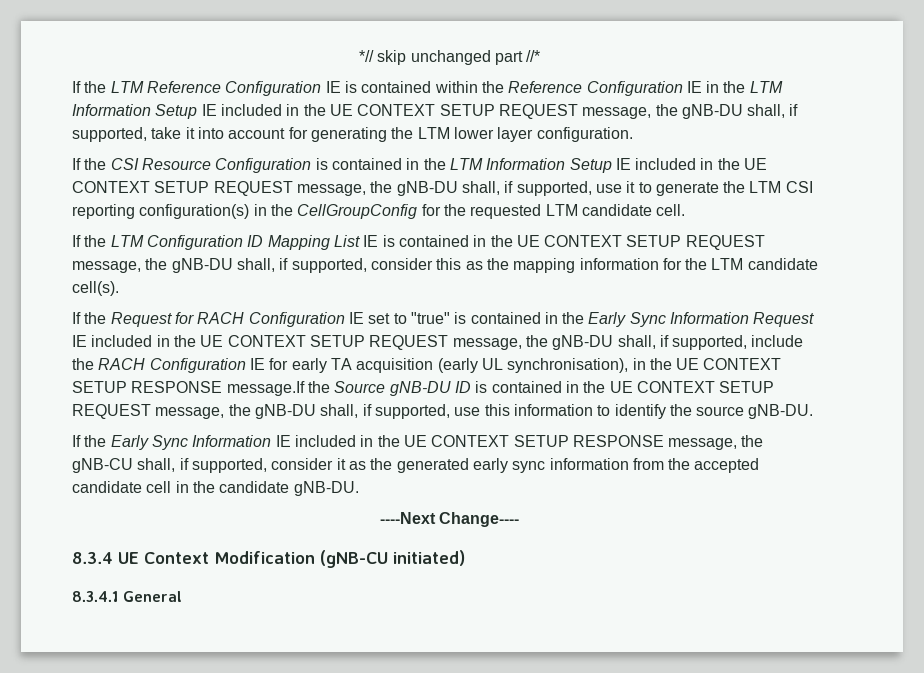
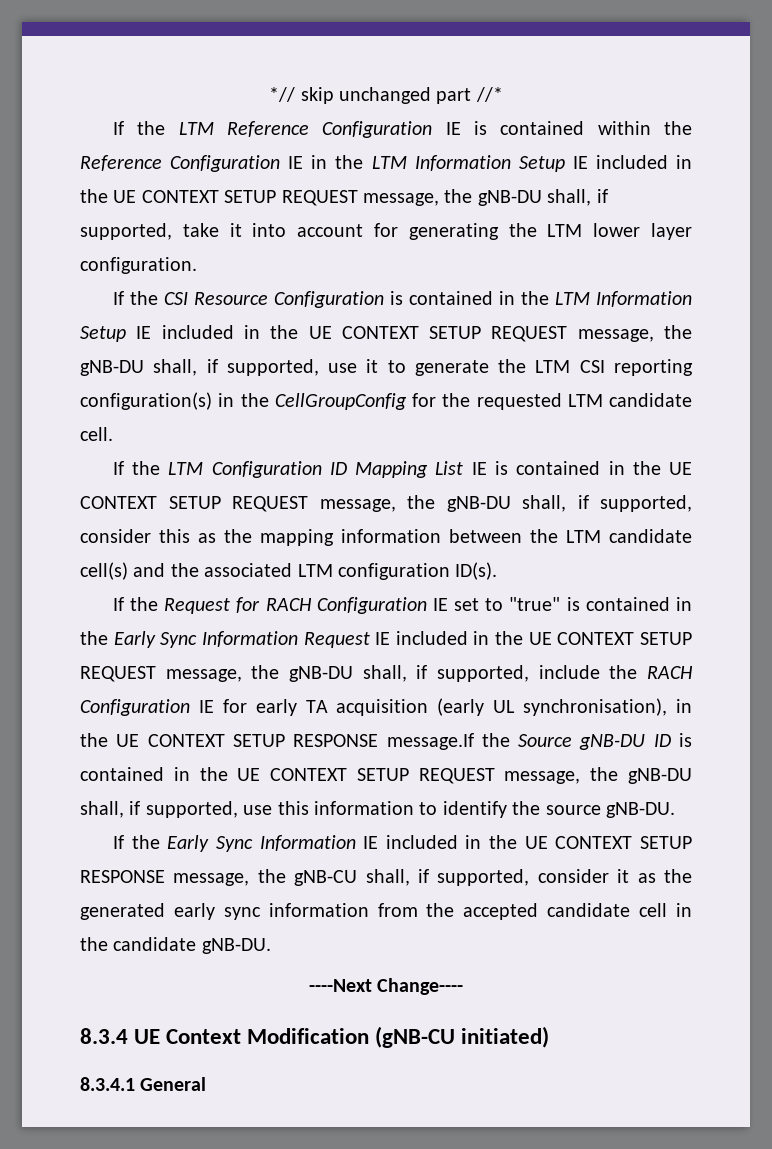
- If the LTM Configuration ID Mapping List IE is contained in the UE CONTEXT SETUP REQUEST message, the gNB-DU shall, if supported, consider this as the mapping information for the LTM candidate cell(s).
+ If the LTM Configuration ID Mapping List IE is contained in the UE CONTEXT SETUP REQUEST message, the gNB-DU shall, if supported, consider this as the mapping information between the LTM candidate cell(s) and the associated LTM configuration ID(s).

